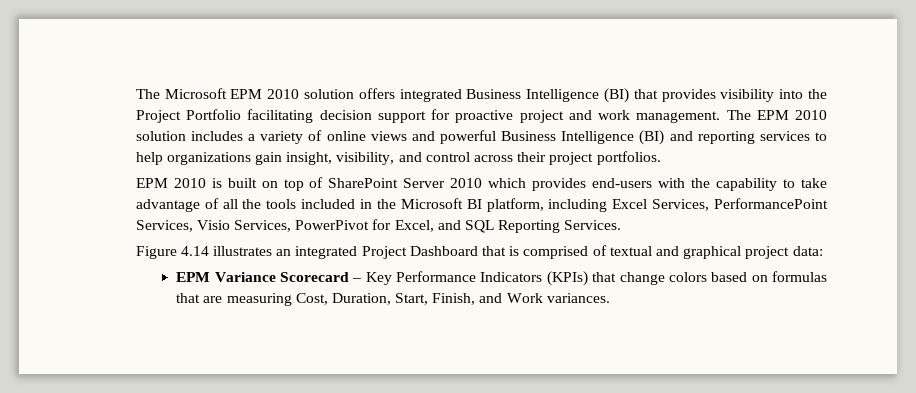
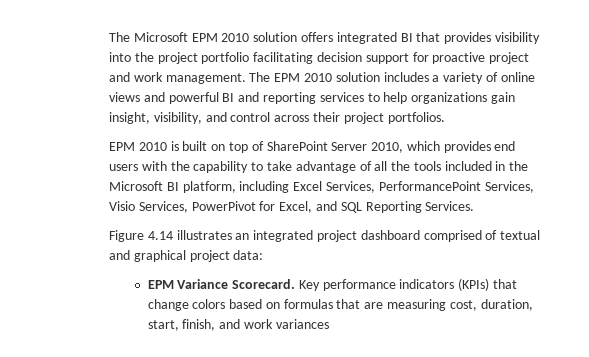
- The Microsoft EPM 2010 solution offers integrated Business Intelligence (BI) that provides visibility into the Project Portfolio facilitating decision support for proactive project and work management.
+ The Microsoft EPM 2010 solution offers integrated BI that provides visibility into the project portfolio facilitating decision support for proactive project and work management.
- The EPM 2010 solution includes a variety of online views and powerful Business Intelligence (BI) and reporting services to help organizations gain insight, visibility, and control across their project portfolios.
+ The EPM 2010 solution includes a variety of online views and powerful BI and reporting services to help organizations gain insight, visibility, and control across their project portfolios.
- EPM 2010 is built on top of SharePoint Server 2010 which provides end-users with the capability to take advantage of all the tools included in the Microsoft BI platform, including Excel Services, PerformancePoint Services, Visio Services, PowerPivot for Excel, and SQL Reporting Services.
+ EPM 2010 is built on top of SharePoint Server 2010, which provides end users with the capability to take advantage of all the tools included in the Microsoft BI platform, including Excel Services, PerformancePoint Services, Visio Services, PowerPivot for Excel, and SQL Reporting Services.
- Figure 4.14 illustrates an integrated Project Dashboard that is comprised of textual and graphical project data:
+ Figure 4.14 illustrates an integrated project dashboard comprised of textual and graphical project data:
- EPM Variance Scorecard – Key Performance Indicators (KPIs) that change colors based on formulas that are measuring Cost, Duration, Start, Finish, and Work variances.
+ EPM Variance Scorecard. Key performance indicators (KPIs) that change colors based on formulas that are measuring cost, duration, start, finish, and work variances

